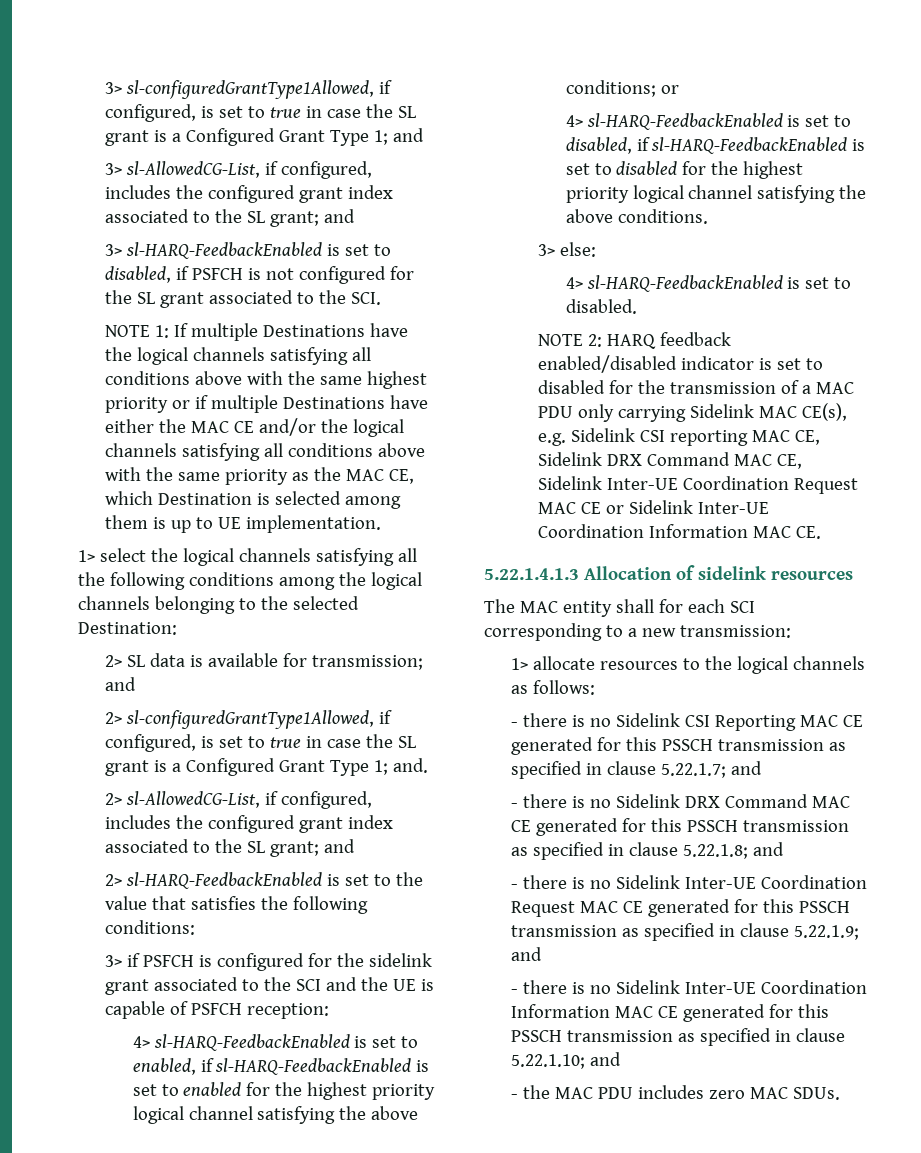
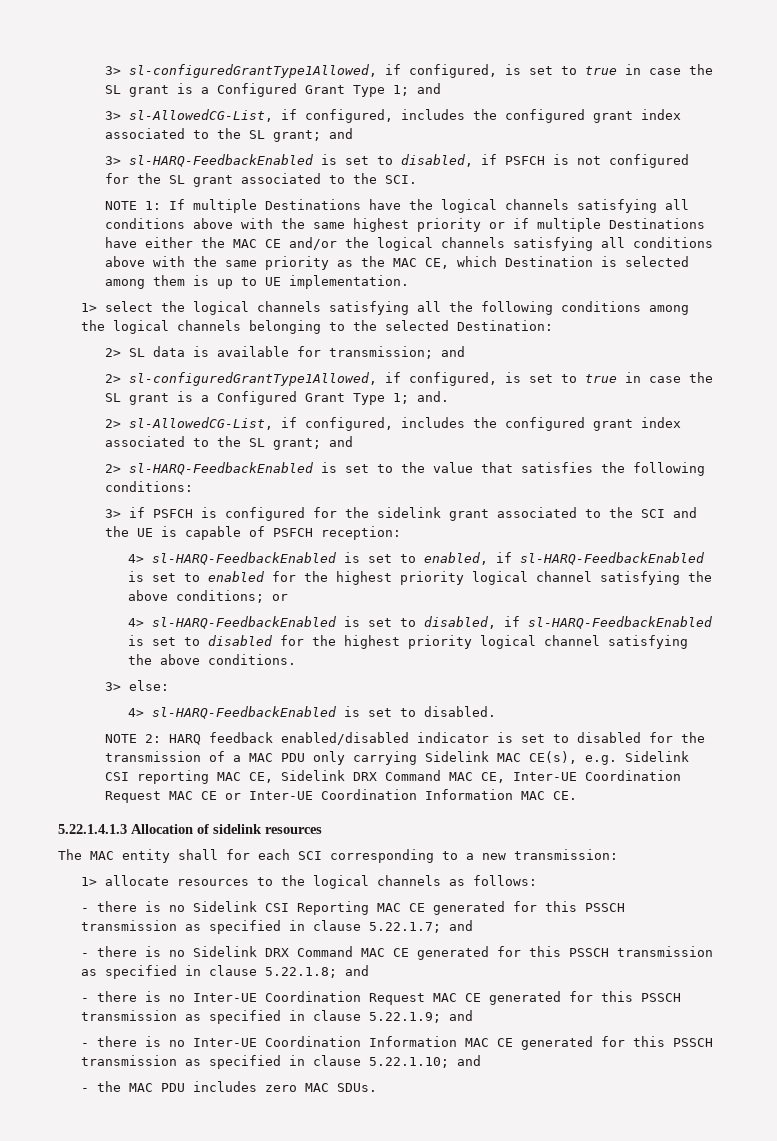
- NOTE 2: HARQ feedback enabled/disabled indicator is set to disabled for the transmission of a MAC PDU only carrying Sidelink MAC CE(s), e.g. Sidelink CSI reporting MAC CE, Sidelink DRX Command MAC CE, Sidelink Inter-UE Coordination Request MAC CE or Sidelink Inter-UE Coordination Information MAC CE.
+ NOTE 2: HARQ feedback enabled/disabled indicator is set to disabled for the transmission of a MAC PDU only carrying Sidelink MAC CE(s), e.g. Sidelink CSI reporting MAC CE, Sidelink DRX Command MAC CE, Inter-UE Coordination Request MAC CE or Inter-UE Coordination Information MAC CE.
- - there is no Sidelink Inter-UE Coordination Request MAC CE generated for this PSSCH transmission as specified in clause 5.22.1.9; and
+ - there is no Inter-UE Coordination Request MAC CE generated for this PSSCH transmission as specified in clause 5.22.1.9; and
- - there is no Sidelink Inter-UE Coordination Information MAC CE generated for this PSSCH transmission as specified in clause 5.22.1.10; and
+ - there is no Inter-UE Coordination Information MAC CE generated for this PSSCH transmission as specified in clause 5.22.1.10; and

